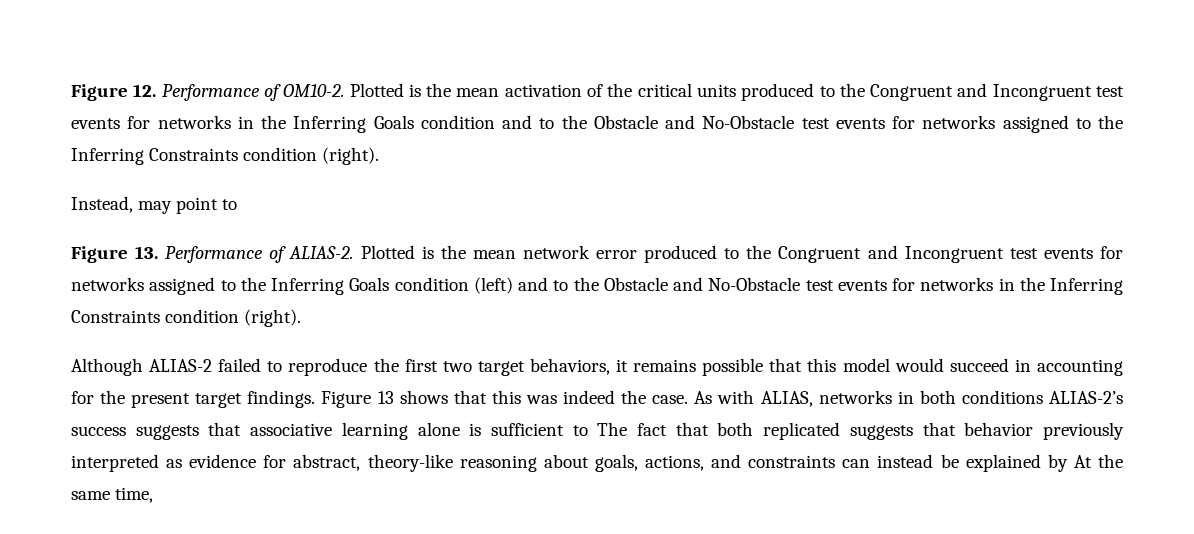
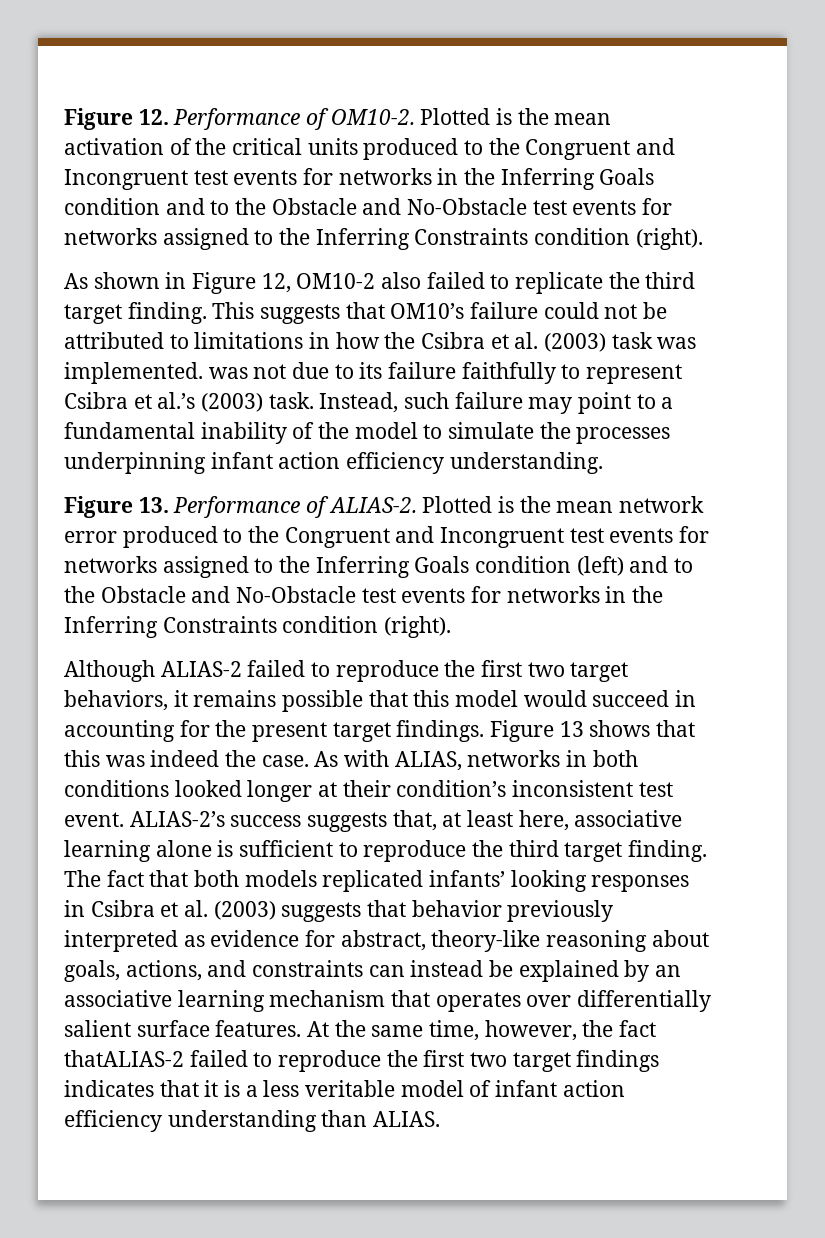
- Instead, may point to
+ As shown in Figure 12, OM10-2 also failed to replicate the third target finding. This suggests that OM10’s failure could not be attributed to limitations in how the Csibra et al. (2003) task was implemented. was not due to its failure faithfully to represent Csibra et al.’s (2003) task. Instead, such failure may point to a fundamental inability of the model to simulate the processes underpinning infant action efficiency understanding.
- As with ALIAS, networks in both conditions ALIAS-2’s success suggests that associative learning alone is sufficient to The fact that both replicated suggests that behavior previously interpreted as evidence for abstract, theory-like reasoning about goals, actions, and constraints can instead be explained by At the same time,
+ As with ALIAS, networks in both conditions looked longer at their condition’s inconsistent test event. ALIAS-2’s success suggests that, at least here, associative learning alone is sufficient to reproduce the third target finding. The fact that both models replicated infants’ looking responses in Csibra et al. (2003) suggests that behavior previously interpreted as evidence for abstract, theory-like reasoning about goals, actions, and constraints can instead be explained by an associative learning mechanism that operates over differentially salient surface features. At the same time, however, the fact thatALIAS-2 failed to reproduce the first two target findings indicates that it is a less veritable model of infant action efficiency understanding than ALIAS.

